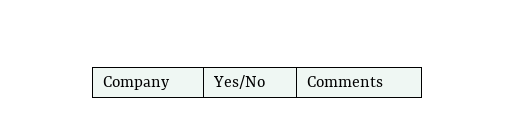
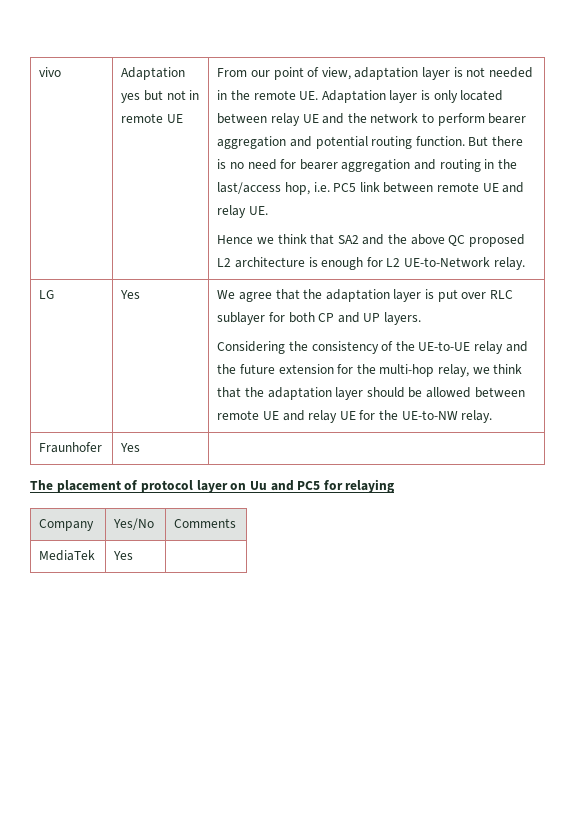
+ vivo | Adaptation yes but not in remote UE | From our point of view, adaptation layer is not needed in the remote UE. Adaptation layer is only located between relay UE and the network to perform bearer aggregation and potential routing function. But there is no need for bearer aggregation and routing in the last/access hop, i.e. PC5 link between remote UE and relay UE.
+ Hence we think that SA2 and the above QC proposed L2 architecture is enough for L2 UE-to-Network relay.
+ LG | Yes | We agree that the adaptation layer is put over RLC sublayer for both CP and UP layers.
+ Considering the consistency of the UE-to-UE relay and the future extension for the multi-hop relay, we think that the adaptation layer should be allowed between remote UE and relay UE for the UE-to-NW relay.
+ Fraunhofer | Yes |
+ The placement of protocol layer on Uu and PC5 for relaying
+ MediaTek | Yes |

